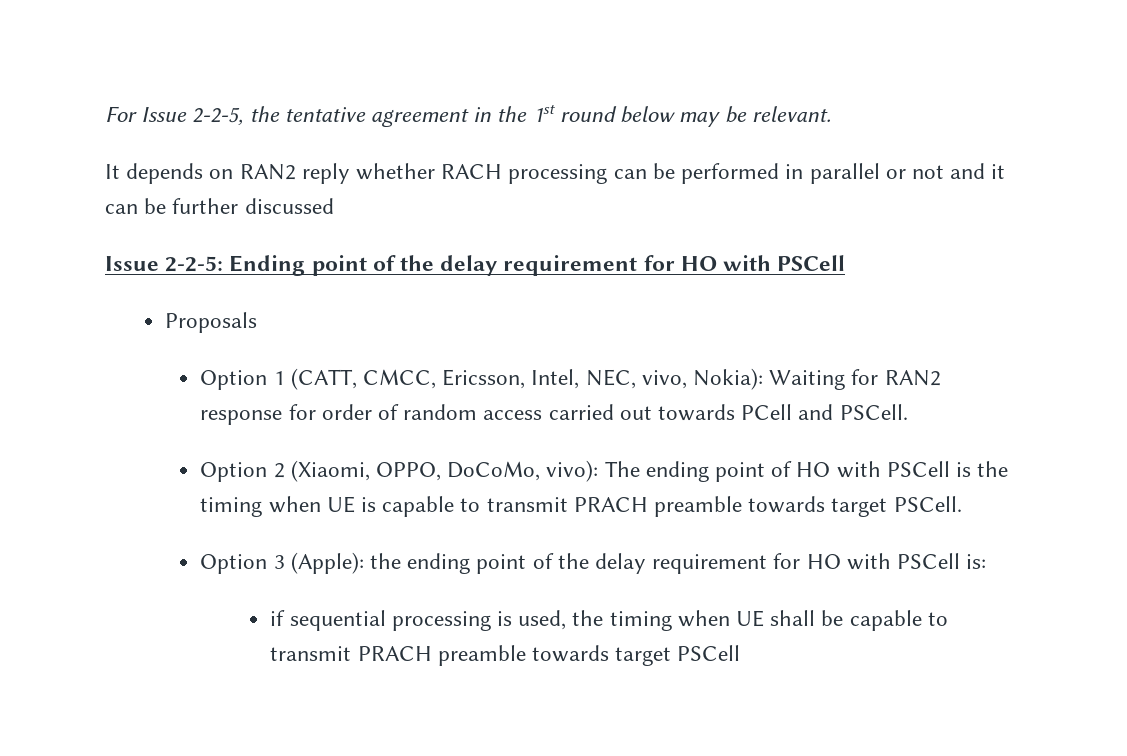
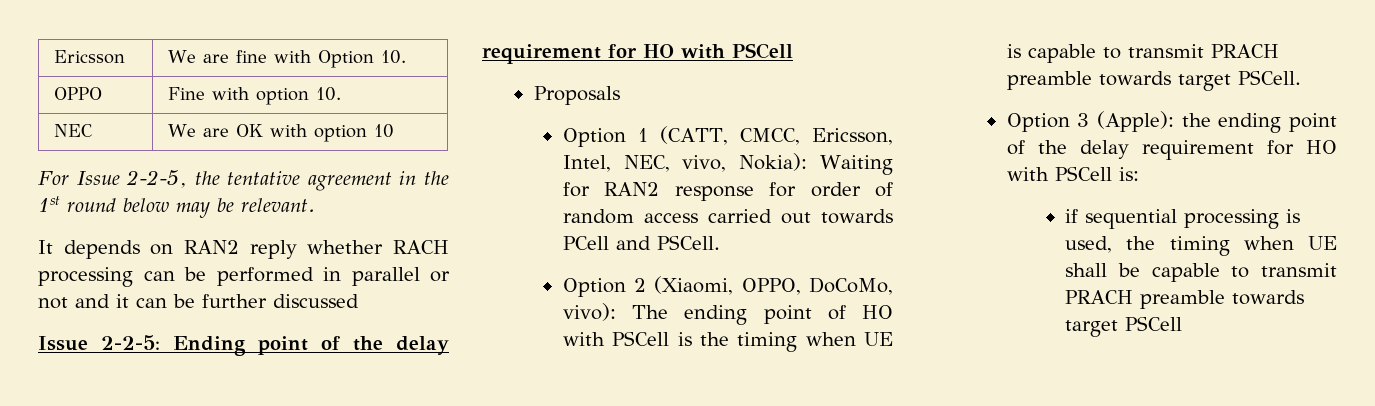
+ Ericsson | We are fine with Option 10.
+ OPPO | Fine with option 10.
+ NEC | We are OK with option 10

